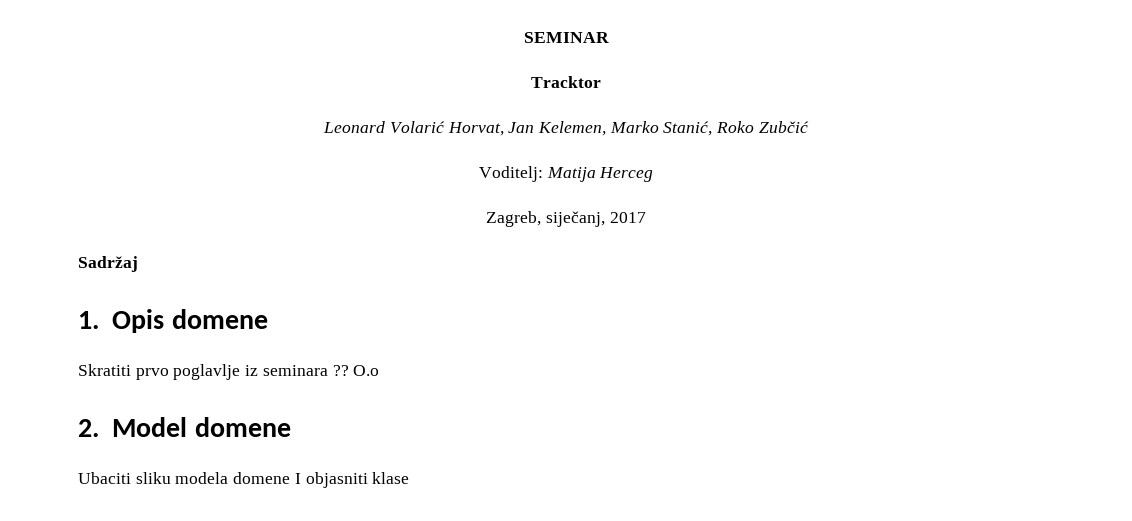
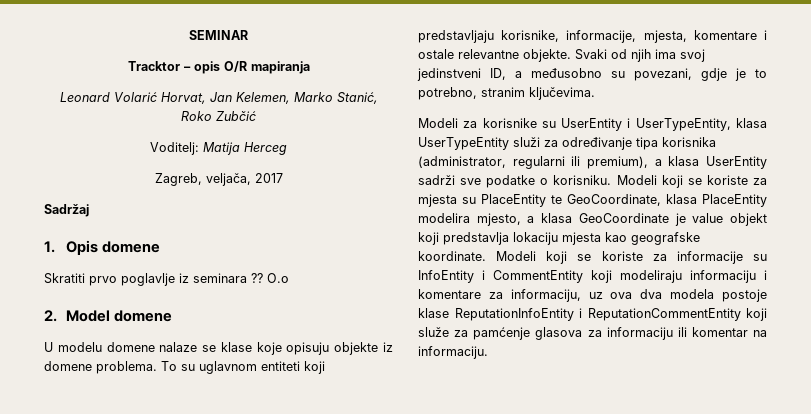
- Tracktor
+ Tracktor – opis O/R mapiranja
- Zagreb, siječanj, 2017
+ Zagreb, veljača, 2017
- Ubaciti sliku modela domene I objasniti klase
+ U modelu domene nalaze se klase koje opisuju objekte iz domene problema. To su uglavnom entiteti koji predstavljaju korisnike, informacije, mjesta, komentare i ostale relevantne objekte. Svaki od njih ima svoj jedinstveni ID, a međusobno su povezani, gdje je to potrebno, stranim ključevima.
+ Modeli za korisnike su UserEntity i UserTypeEntity, klasa UserTypeEntity služi za određivanje tipa korisnika (administrator, regularni ili premium), a klasa UserEntity sadrži sve podatke o korisniku. Modeli koji se koriste za mjesta su PlaceEntity te GeoCoordinate, klasa PlaceEntity modelira mjesto, a klasa GeoCoordinate je value objekt koji predstavlja lokaciju mjesta kao geografske koordinate. Modeli koji se koriste za informacije su InfoEntity i CommentEntity koji modeliraju informaciju i komentare za informaciju, uz ova dva modela postoje klase ReputationInfoEntity i ReputationCommentEntity koji služe za pamćenje glasova za informaciju ili komentar na informaciju.

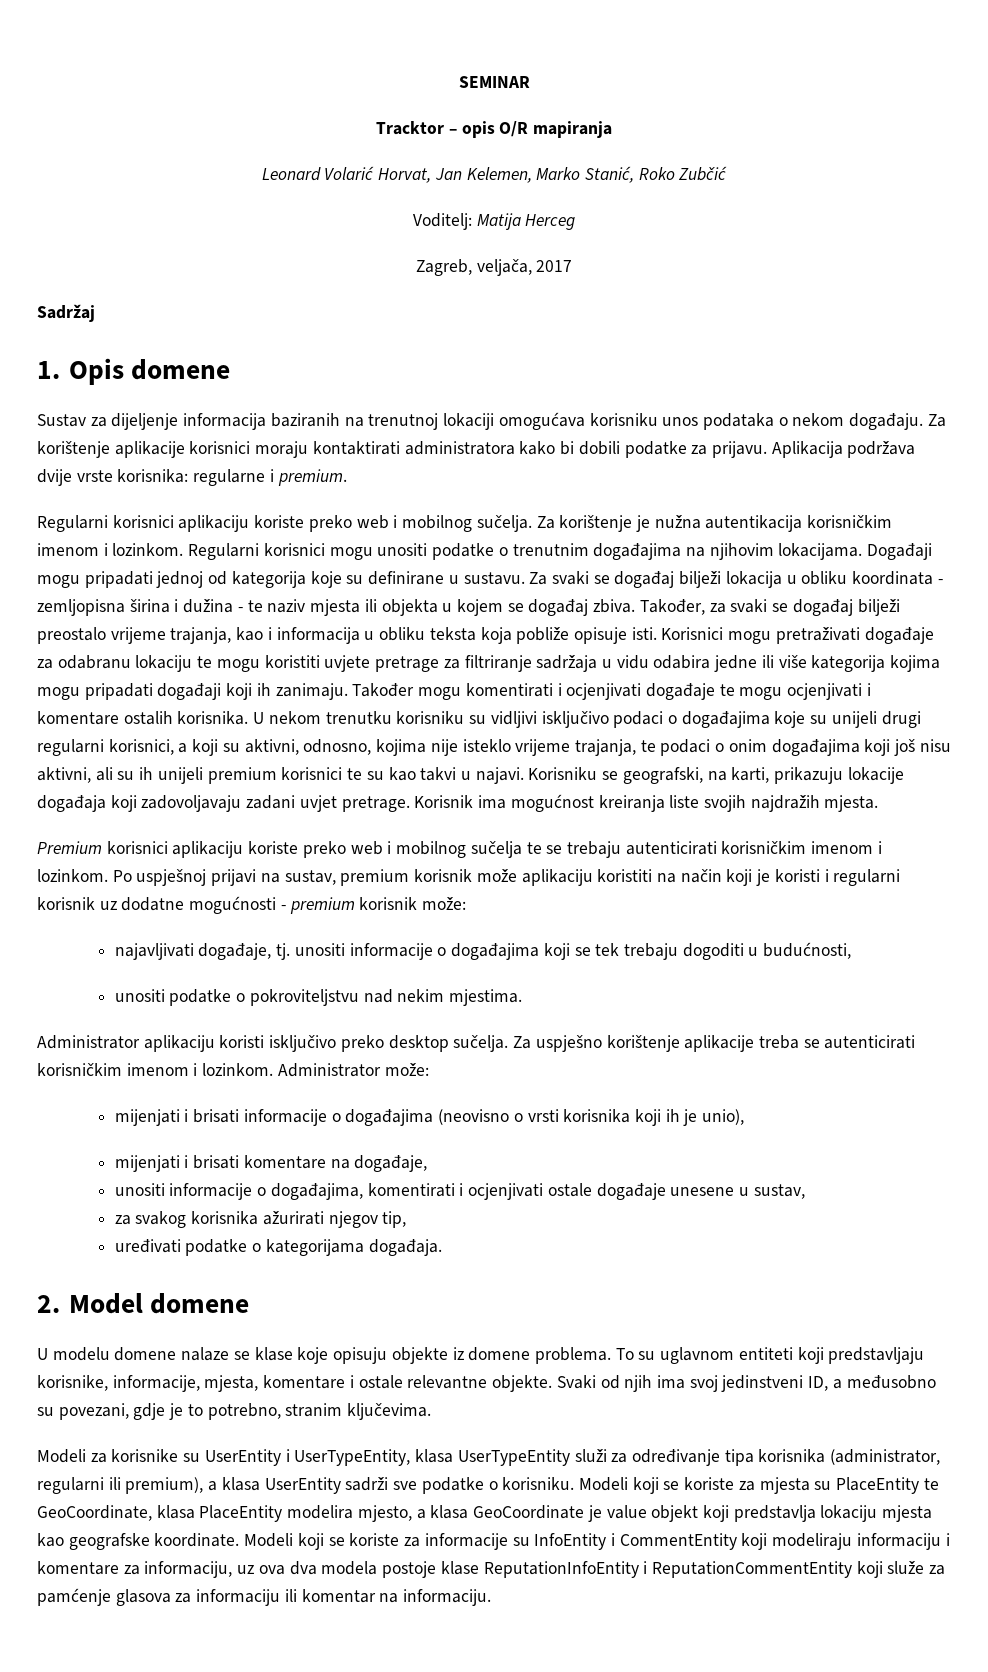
- Skratiti prvo poglavlje iz seminara ?? O.o
+ Sustav za dijeljenje informacija baziranih na trenutnoj lokaciji omogućava korisniku unos podataka o nekom događaju. Za korištenje aplikacije korisnici moraju kontaktirati administratora kako bi dobili podatke za prijavu. Aplikacija podržava dvije vrste korisnika: regularne i premium.
+ Regularni korisnici aplikaciju koriste preko web i mobilnog sučelja. Za korištenje je nužna autentikacija korisničkim imenom i lozinkom. Regularni korisnici mogu unositi podatke o trenutnim događajima na njihovim lokacijama. Događaji mogu pripadati jednoj od kategorija koje su definirane u sustavu. Za svaki se događaj bilježi lokacija u obliku koordinata - zemljopisna širina i dužina - te naziv mjesta ili objekta u kojem se događaj zbiva. Također, za svaki se događaj bilježi preostalo vrijeme trajanja, kao i informacija u obliku teksta koja pobliže opisuje isti. Korisnici mogu pretraživati događaje za odabranu lokaciju te mogu koristiti uvjete pretrage za filtriranje sadržaja u vidu odabira jedne ili više kategorija kojima mogu pripadati događaji koji ih zanimaju. Također mogu komentirati i ocjenjivati događaje te mogu ocjenjivati i komentare ostalih korisnika. U nekom trenutku korisniku su vidljivi isključivo podaci o događajima koje su unijeli drugi regularni korisnici, a koji su aktivni, odnosno, kojima nije isteklo vrijeme trajanja, te podaci o onim događajima koji još nisu aktivni, ali su ih unijeli premium korisnici te su kao takvi u najavi. Korisniku se geografski, na karti, prikazuju lokacije događaja koji zadovoljavaju zadani uvjet pretrage. Korisnik ima mogućnost kreiranja liste svojih najdražih mjesta.
+ Premium korisnici aplikaciju koriste preko web i mobilnog sučelja te se trebaju autenticirati korisničkim imenom i lozinkom. Po uspješnoj prijavi na sustav, premium korisnik može aplikaciju koristiti na način koji je koristi i regularni korisnik uz dodatne mogućnosti - premium korisnik može:
+ najavljivati događaje, tj. unositi informacije o događajima koji se tek trebaju dogoditi u budućnosti,
+ unositi podatke o pokroviteljstvu nad nekim mjestima.
+ Administrator aplikaciju koristi isključivo preko desktop sučelja. Za uspješno korištenje aplikacije treba se autenticirati korisničkim imenom i lozinkom. Administrator može:
+ mijenjati i brisati informacije o događajima (neovisno o vrsti korisnika koji ih je unio),
+ mijenjati i brisati komentare na događaje,
+ unositi informacije o događajima, komentirati i ocjenjivati ostale događaje unesene u sustav,
+ za svakog korisnika ažurirati njegov tip,
+ uređivati podatke o kategorijama događaja.

